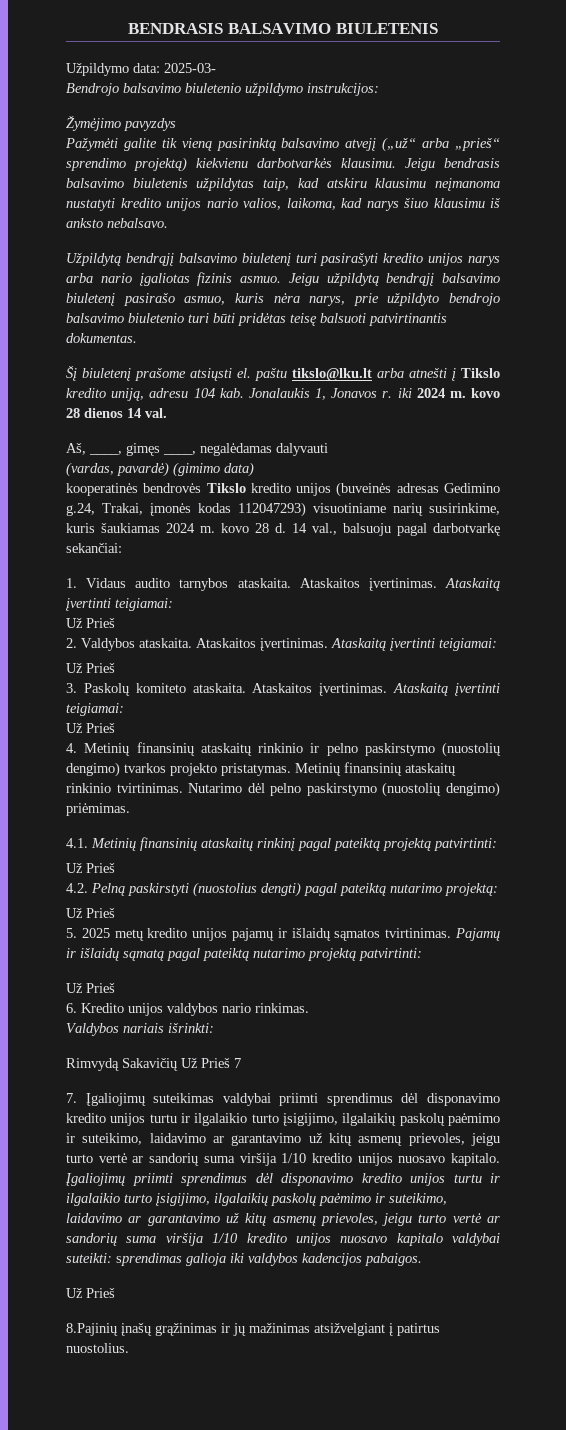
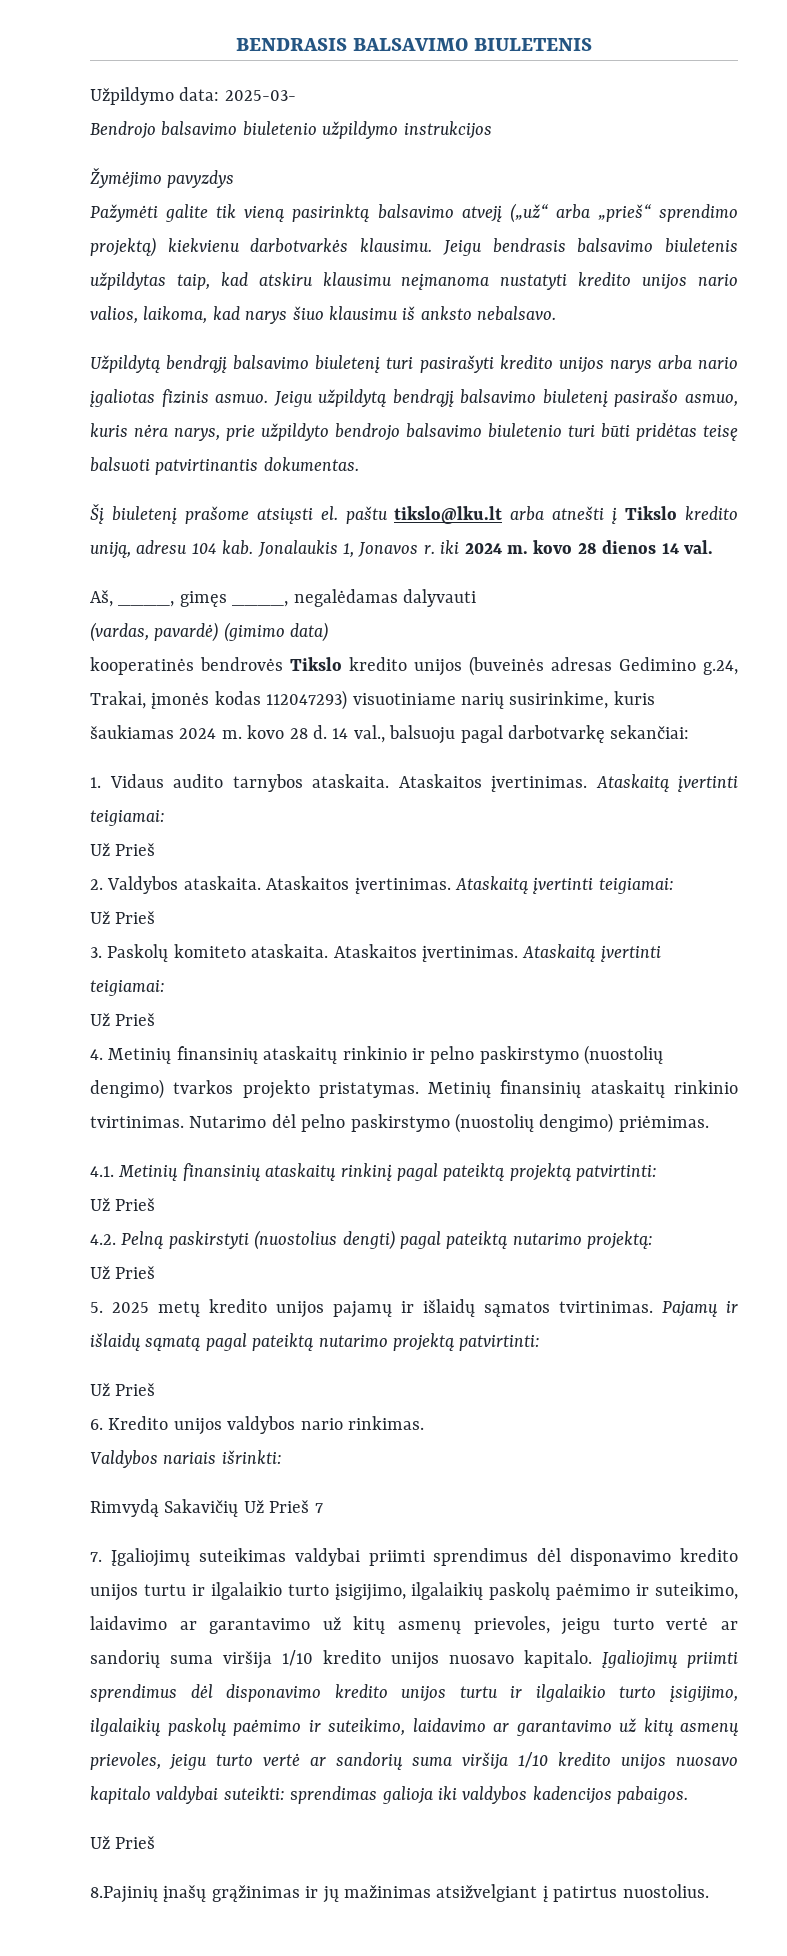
- Bendrojo balsavimo biuletenio užpildymo instrukcijos:
+ Bendrojo balsavimo biuletenio užpildymo instrukcijos

